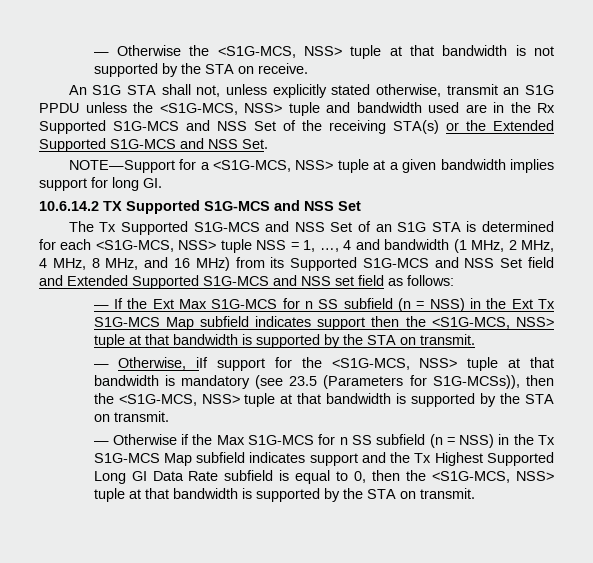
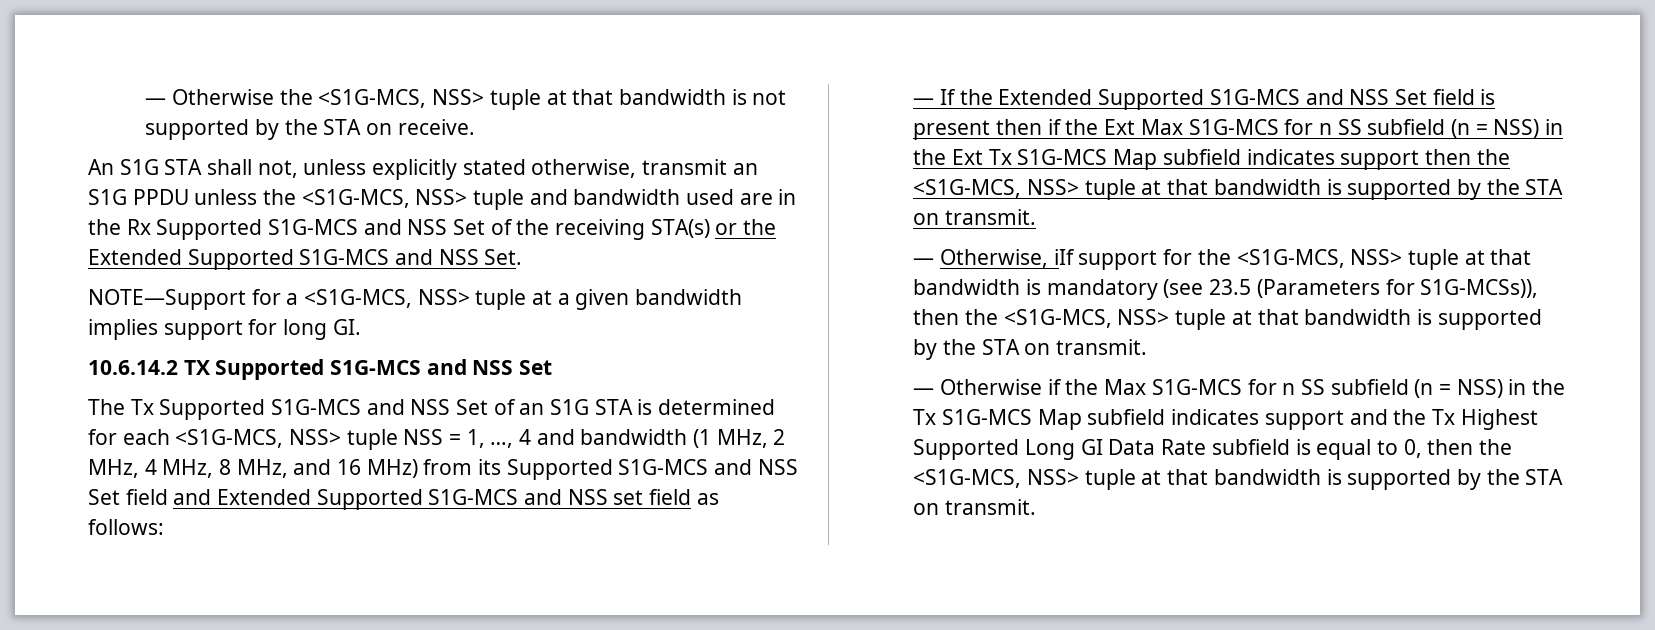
- — If the Ext Max S1G-MCS for n SS subfield (n = NSS) in the Ext Tx S1G-MCS Map subfield indicates support then the <S1G-MCS, NSS> tuple at that bandwidth is supported by the STA on transmit.
+ — If the Extended Supported S1G-MCS and NSS Set field is present then if the Ext Max S1G-MCS for n SS subfield (n = NSS) in the Ext Tx S1G-MCS Map subfield indicates support then the <S1G-MCS, NSS> tuple at that bandwidth is supported by the STA on transmit.

